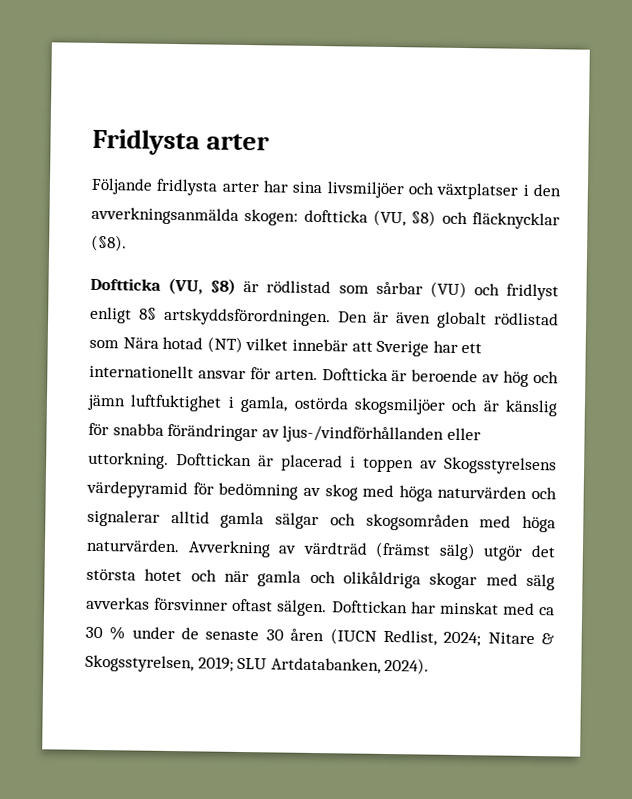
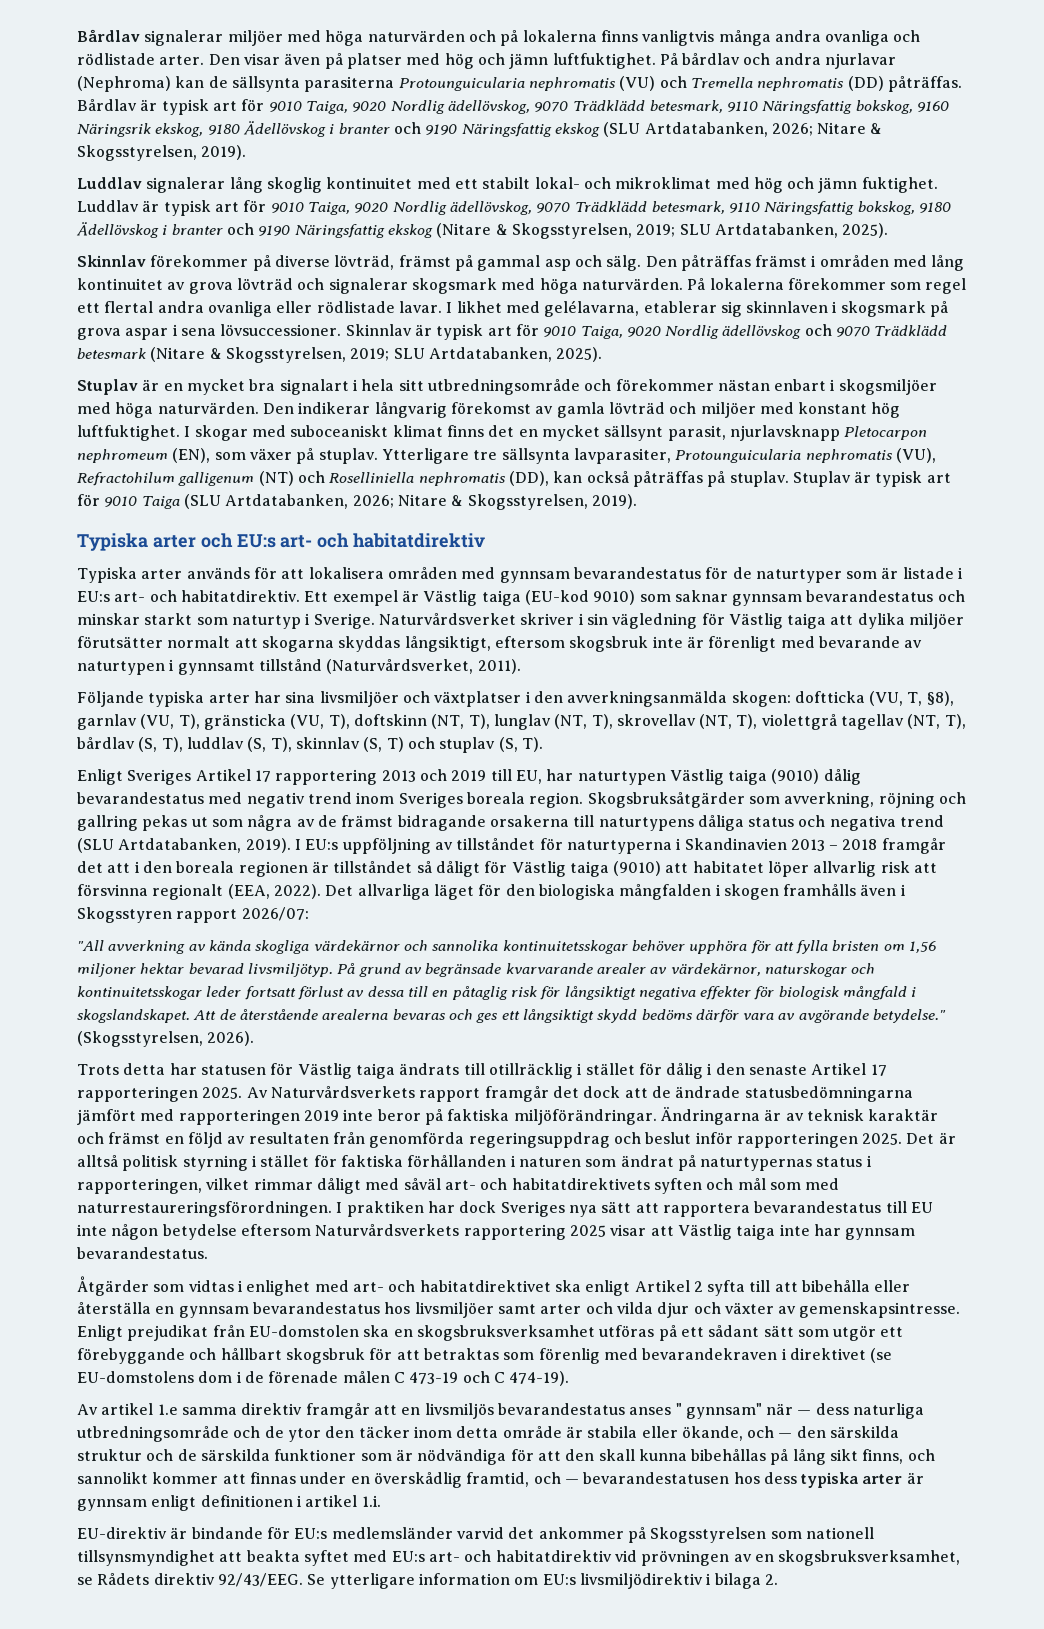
- Fridlysta arter
+ Bårdlav signalerar miljöer med höga naturvärden och på lokalerna finns vanligtvis många andra ovanliga och rödlistade arter. Den visar även på platser med hög och jämn luftfuktighet. På bårdlav och andra njurlavar (Nephroma) kan de sällsynta parasiterna Protounguicularia nephromatis (VU) och Tremella nephromatis (DD) påträffas. Bårdlav är typisk art för 9010 Taiga, 9020 Nordlig ädellövskog, 9070 Trädklädd betesmark, 9110 Näringsfattig bokskog, 9160 Näringsrik ekskog, 9180 Ädellövskog i branter och 9190 Näringsfattig ekskog (SLU Artdatabanken, 2026; Nitare & Skogsstyrelsen, 2019).
+ Luddlav signalerar lång skoglig kontinuitet med ett stabilt lokal- och mikroklimat med hög och jämn fuktighet. Luddlav är typisk art för 9010 Taiga, 9020 Nordlig ädellövskog, 9070 Trädklädd betesmark, 9110 Näringsfattig bokskog, 9180 Ädellövskog i branter och 9190 Näringsfattig ekskog (Nitare & Skogsstyrelsen, 2019; SLU Artdatabanken, 2025).
+ Skinnlav förekommer på diverse lövträd, främst på gammal asp och sälg. Den påträffas främst i områden med lång kontinuitet av grova lövträd och signalerar skogsmark med höga naturvärden. På lokalerna förekommer som regel ett flertal andra ovanliga eller rödlistade lavar. I likhet med gelélavarna, etablerar sig skinnlaven i skogsmark på grova aspar i sena lövsuccessioner. Skinnlav är typisk art för 9010 Taiga, 9020 Nordlig ädellövskog och 9070 Trädklädd betesmark (Nitare & Skogsstyrelsen, 2019; SLU Artdatabanken, 2025).
+ Stuplav är en mycket bra signalart i hela sitt utbredningsområde och förekommer nästan enbart i skogsmiljöer med höga naturvärden. Den indikerar långvarig förekomst av gamla lövträd och miljöer med konstant hög luftfuktighet. I skogar med suboceaniskt klimat finns det en mycket sällsynt parasit, njurlavsknapp Pletocarpon nephromeum (EN), som växer på stuplav. Ytterligare tre sällsynta lavparasiter, Protounguicularia nephromatis (VU), Refractohilum galligenum (NT) och Roselliniella nephromatis (DD), kan också påträffas på stuplav. Stuplav är typisk art för 9010 Taiga (SLU Artdatabanken, 2026; Nitare & Skogsstyrelsen, 2019).
+ Typiska arter och EU:s art- och habitatdirektiv
+ Typiska arter används för att lokalisera områden med gynnsam bevarandestatus för de naturtyper som är listade i EU:s art- och habitatdirektiv. Ett exempel är Västlig taiga (EU-kod 9010) som saknar gynnsam bevarandestatus och minskar starkt som naturtyp i Sverige. Naturvårdsverket skriver i sin vägledning för Västlig taiga att dylika miljöer förutsätter normalt att skogarna skyddas långsiktigt, eftersom skogsbruk inte är förenligt med bevarande av naturtypen i gynnsamt tillstånd (Naturvårdsverket, 2011).
- Följande fridlysta arter har sina livsmiljöer och växtplatser i den avverkningsanmälda skogen: doftticka (VU, §8) och fläcknycklar (§8).
- Doftticka (VU, §8) är rödlistad som sårbar (VU) och fridlyst enligt 8§ artskyddsförordningen. Den är även globalt rödlistad som Nära hotad (NT) vilket innebär att Sverige har ett internationellt ansvar för arten. Doftticka är beroende av hög och jämn luftfuktighet i gamla, ostörda skogsmiljöer och är känslig för snabba förändringar av ljus-/vindförhållanden eller uttorkning. Dofttickan är placerad i toppen av Skogsstyrelsens värdepyramid för bedömning av skog med höga naturvärden och signalerar alltid gamla sälgar och skogsområden med höga naturvärden. Avverkning av värdträd (främst sälg) utgör det största hotet och när gamla och olikåldriga skogar med sälg avverkas försvinner oftast sälgen. Dofttickan har minskat med ca 30 % under de senaste 30 åren (IUCN Redlist, 2024; Nitare & Skogsstyrelsen, 2019; SLU Artdatabanken, 2024).
+ Följande typiska arter har sina livsmiljöer och växtplatser i den avverkningsanmälda skogen: doftticka (VU, T, §8), garnlav (VU, T), gränsticka (VU, T), doftskinn (NT, T), lunglav (NT, T), skrovellav (NT, T), violettgrå tagellav (NT, T), bårdlav (S, T), luddlav (S, T), skinnlav (S, T) och stuplav (S, T).
+ Enligt Sveriges Artikel 17 rapportering 2013 och 2019 till EU, har naturtypen Västlig taiga (9010) dålig bevarandestatus med negativ trend inom Sveriges boreala region. Skogsbruksåtgärder som avverkning, röjning och gallring pekas ut som några av de främst bidragande orsakerna till naturtypens dåliga status och negativa trend (SLU Artdatabanken, 2019). I EU:s uppföljning av tillståndet för naturtyperna i Skandinavien 2013 – 2018 framgår det att i den boreala regionen är tillståndet så dåligt för Västlig taiga (9010) att habitatet löper allvarlig risk att försvinna regionalt (EEA, 2022). Det allvarliga läget för den biologiska mångfalden i skogen framhålls även i Skogsstyren rapport 2026/07:
+ "All avverkning av kända skogliga värdekärnor och sannolika kontinuitetsskogar behöver upphöra för att fylla bristen om 1,56 miljoner hektar bevarad livsmiljötyp. På grund av begränsade kvarvarande arealer av värdekärnor, naturskogar och kontinuitetsskogar leder fortsatt förlust av dessa till en påtaglig risk för långsiktigt negativa effekter för biologisk mångfald i skogslandskapet. Att de återstående arealerna bevaras och ges ett långsiktigt skydd bedöms därför vara av avgörande betydelse." (Skogsstyrelsen, 2026).
+ Trots detta har statusen för Västlig taiga ändrats till otillräcklig i stället för dålig i den senaste Artikel 17 rapporteringen 2025. Av Naturvårdsverkets rapport framgår det dock att de ändrade statusbedömningarna jämfört med rapporteringen 2019 inte beror på faktiska miljöförändringar. Ändringarna är av teknisk karaktär och främst en följd av resultaten från genomförda regeringsuppdrag och beslut inför rapporteringen 2025. Det är alltså politisk styrning i stället för faktiska förhållanden i naturen som ändrat på naturtypernas status i rapporteringen, vilket rimmar dåligt med såväl art- och habitatdirektivets syften och mål som med naturrestaureringsförordningen. I praktiken har dock Sveriges nya sätt att rapportera bevarandestatus till EU inte någon betydelse eftersom Naturvårdsverkets rapportering 2025 visar att Västlig taiga inte har gynnsam bevarandestatus.
+ Åtgärder som vidtas i enlighet med art- och habitatdirektivet ska enligt Artikel 2 syfta till att bibehålla eller återställa en gynnsam bevarandestatus hos livsmiljöer samt arter och vilda djur och växter av gemenskapsintresse. Enligt prejudikat från EU-domstolen ska en skogsbruksverksamhet utföras på ett sådant sätt som utgör ett förebyggande och hållbart skogsbruk för att betraktas som förenlig med bevarandekraven i direktivet (se EU-domstolens dom i de förenade målen C 473-19 och C 474-19).
+ Av artikel 1.e samma direktiv framgår att en livsmiljös bevarandestatus anses " gynnsam" när — dess naturliga utbredningsområde och de ytor den täcker inom detta område är stabila eller ökande, och — den särskilda struktur och de särskilda funktioner som är nödvändiga för att den skall kunna bibehållas på lång sikt finns, och sannolikt kommer att finnas under en överskådlig framtid, och — bevarandestatusen hos dess typiska arter är gynnsam enligt definitionen i artikel 1.i.
+ EU-direktiv är bindande för EU:s medlemsländer varvid det ankommer på Skogsstyrelsen som nationell tillsynsmyndighet att beakta syftet med EU:s art- och habitatdirektiv vid prövningen av en skogsbruksverksamhet, se Rådets direktiv 92/43/EEG. Se ytterligare information om EU:s livsmiljödirektiv i bilaga 2.

